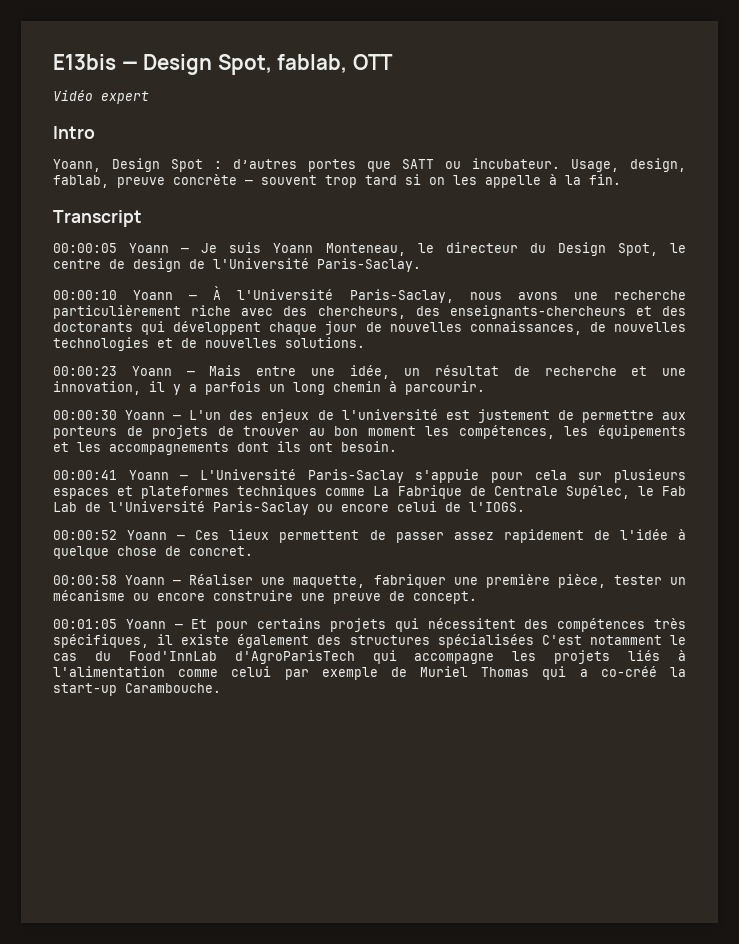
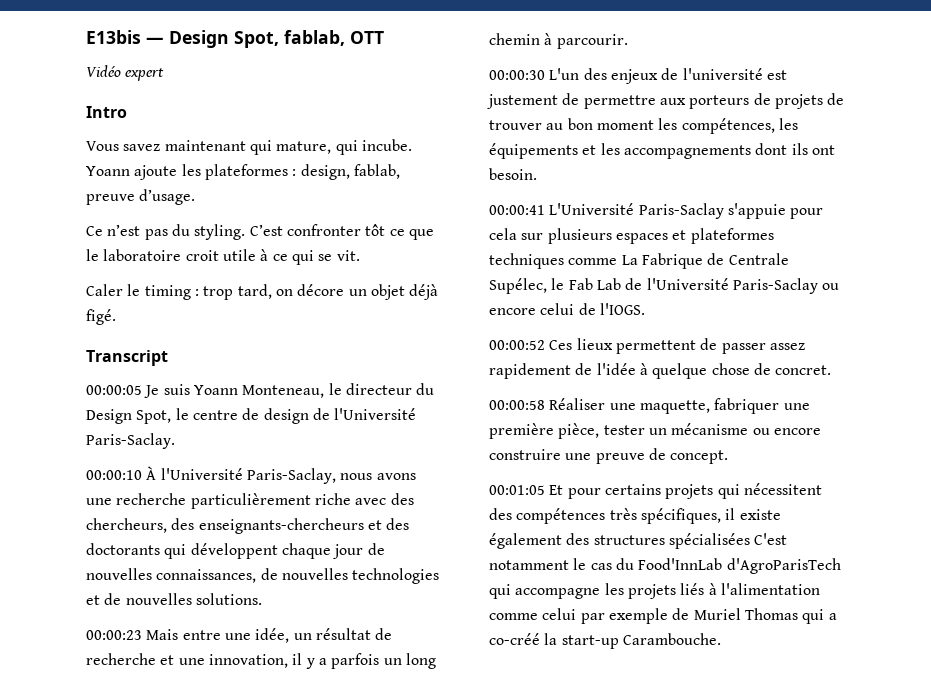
- Yoann, Design Spot : d’autres portes que SATT ou incubateur. Usage, design, fablab, preuve concrète — souvent trop tard si on les appelle à la fin.
+ Vous savez maintenant qui mature, qui incube. Yoann ajoute les plateformes : design, fablab, preuve d’usage.
+ Ce n’est pas du styling. C’est confronter tôt ce que le laboratoire croit utile à ce qui se vit.
+ Caler le timing : trop tard, on décore un objet déjà figé.
- 00:00:05 Yoann — Je suis Yoann Monteneau, le directeur du Design Spot, le centre de design de l'Université Paris-Saclay.
+ 00:00:05 Je suis Yoann Monteneau, le directeur du Design Spot, le centre de design de l'Université Paris-Saclay.
- 00:00:10 Yoann — À l'Université Paris-Saclay, nous avons une recherche particulièrement riche avec des chercheurs, des enseignants-chercheurs et des doctorants qui développent chaque jour de nouvelles connaissances, de nouvelles technologies et de nouvelles solutions.
+ 00:00:10 À l'Université Paris-Saclay, nous avons une recherche particulièrement riche avec des chercheurs, des enseignants-chercheurs et des doctorants qui développent chaque jour de nouvelles connaissances, de nouvelles technologies et de nouvelles solutions.
- 00:00:23 Yoann — Mais entre une idée, un résultat de recherche et une innovation, il y a parfois un long chemin à parcourir.
+ 00:00:23 Mais entre une idée, un résultat de recherche et une innovation, il y a parfois un long chemin à parcourir.
- 00:00:30 Yoann — L'un des enjeux de l'université est justement de permettre aux porteurs de projets de trouver au bon moment les compétences, les équipements et les accompagnements dont ils ont besoin.
+ 00:00:30 L'un des enjeux de l'université est justement de permettre aux porteurs de projets de trouver au bon moment les compétences, les équipements et les accompagnements dont ils ont besoin.
- 00:00:41 Yoann — L'Université Paris-Saclay s'appuie pour cela sur plusieurs espaces et plateformes techniques comme La Fabrique de Centrale Supélec, le Fab Lab de l'Université Paris-Saclay ou encore celui de l'IOGS.
+ 00:00:41 L'Université Paris-Saclay s'appuie pour cela sur plusieurs espaces et plateformes techniques comme La Fabrique de Centrale Supélec, le Fab Lab de l'Université Paris-Saclay ou encore celui de l'IOGS.
- 00:00:52 Yoann — Ces lieux permettent de passer assez rapidement de l'idée à quelque chose de concret.
+ 00:00:52 Ces lieux permettent de passer assez rapidement de l'idée à quelque chose de concret.
- 00:00:58 Yoann — Réaliser une maquette, fabriquer une première pièce, tester un mécanisme ou encore construire une preuve de concept.
+ 00:00:58 Réaliser une maquette, fabriquer une première pièce, tester un mécanisme ou encore construire une preuve de concept.
- 00:01:05 Yoann — Et pour certains projets qui nécessitent des compétences très spécifiques, il existe également des structures spécialisées C'est notamment le cas du Food'InnLab d'AgroParisTech qui accompagne les projets liés à l'alimentation comme celui par exemple de Muriel Thomas qui a co-créé la start-up Carambouche.
+ 00:01:05 Et pour certains projets qui nécessitent des compétences très spécifiques, il existe également des structures spécialisées C'est notamment le cas du Food'InnLab d'AgroParisTech qui accompagne les projets liés à l'alimentation comme celui par exemple de Muriel Thomas qui a co-créé la start-up Carambouche.

